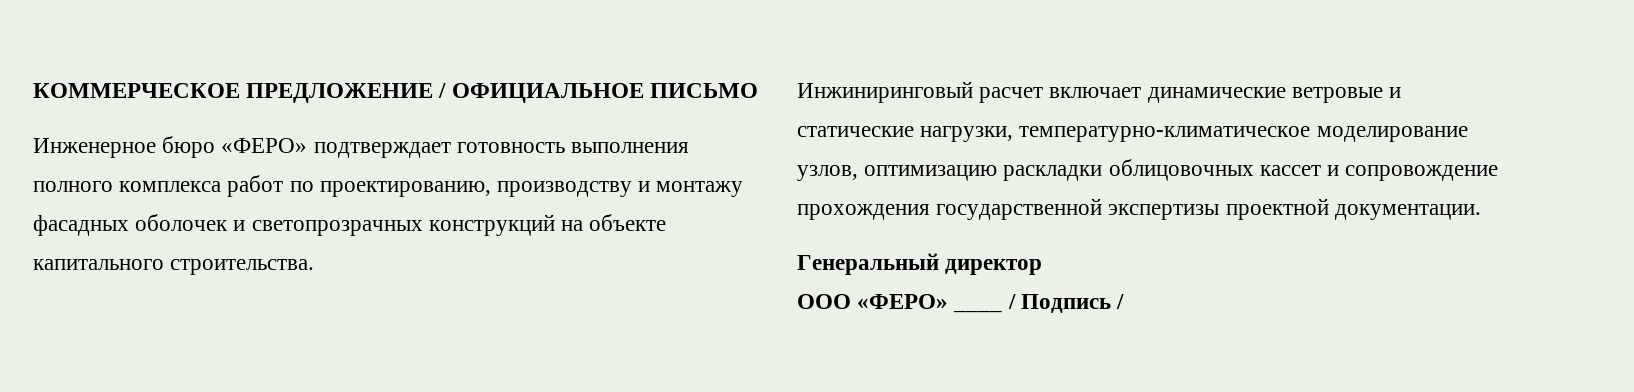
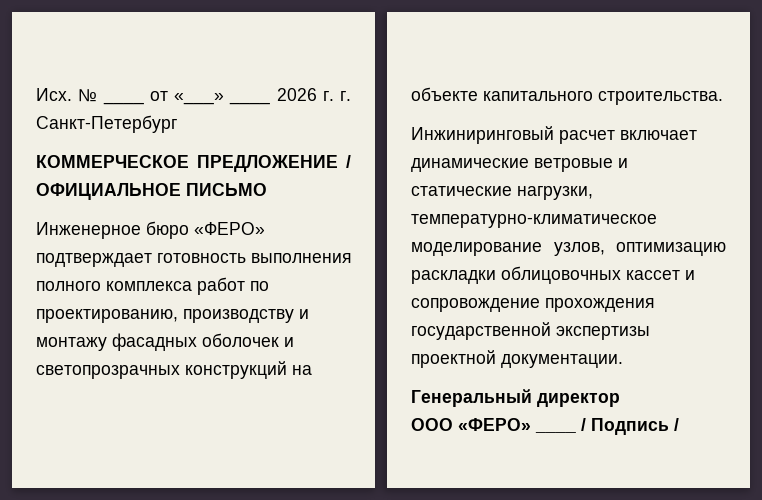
+ Исх. № ____ от «___» ____ 2026 г. г. Санкт-Петербург

